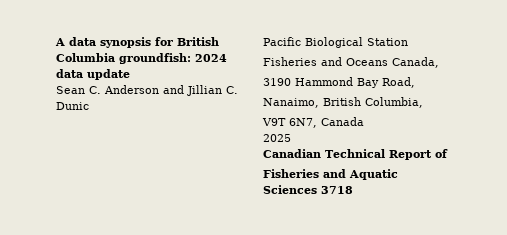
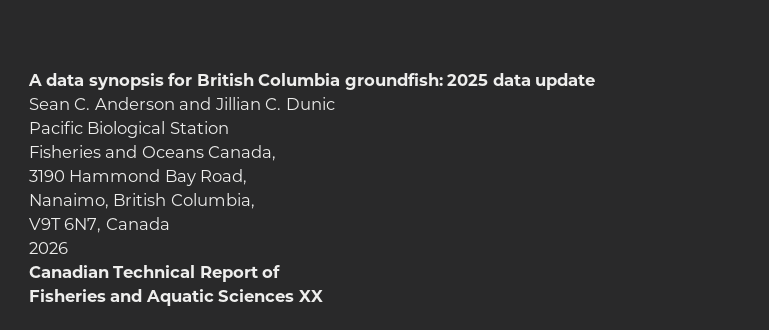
- A data synopsis for British Columbia groundfish: 2024 data update
+ A data synopsis for British Columbia groundfish: 2025 data update
- 2025
+ 2026
- Fisheries and Aquatic Sciences 3718
+ Fisheries and Aquatic Sciences XX

